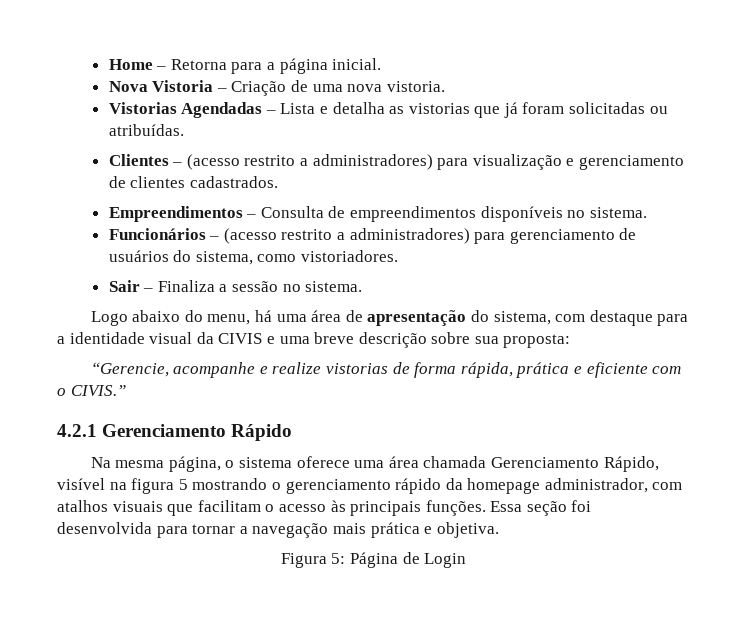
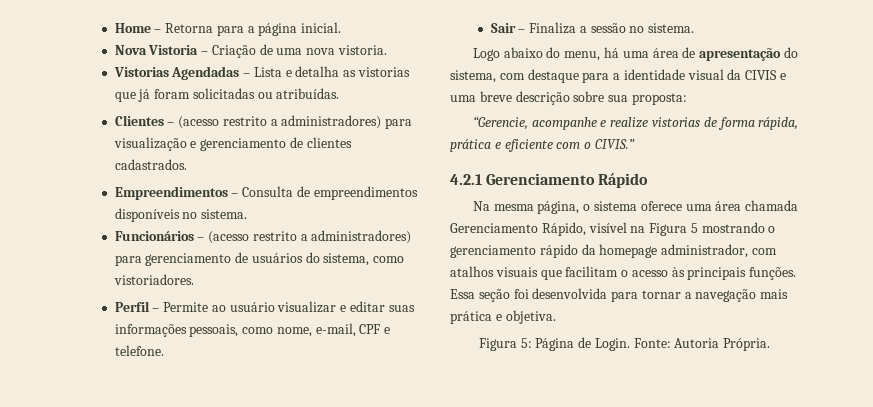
+ Perfil – Permite ao usuário visualizar e editar suas informações pessoais, como nome, e-mail, CPF e telefone.
- Na mesma página, o sistema oferece uma área chamada Gerenciamento Rápido, visível na figura 5 mostrando o gerenciamento rápido da homepage administrador, com atalhos visuais que facilitam o acesso às principais funções.
+ Na mesma página, o sistema oferece uma área chamada Gerenciamento Rápido, visível na Figura 5 mostrando o gerenciamento rápido da homepage administrador, com atalhos visuais que facilitam o acesso às principais funções.
- Figura 5: Página de Login
+ Figura 5: Página de Login. Fonte: Autoria Própria.

